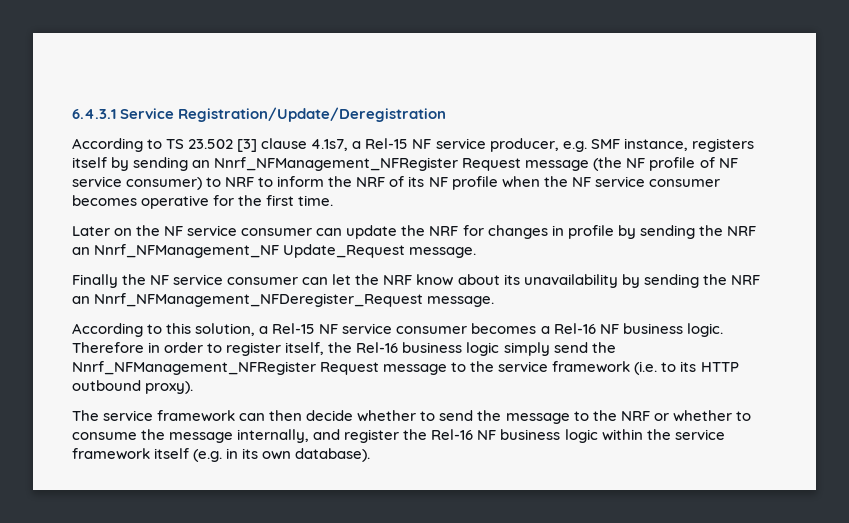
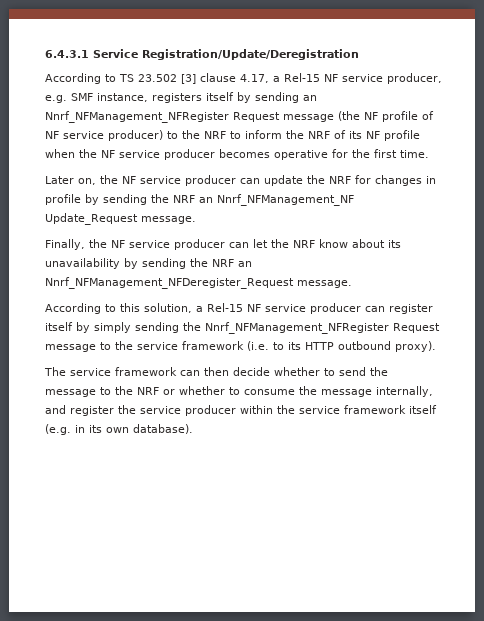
- According to TS 23.502 [3] clause 4.1s7, a Rel-15 NF service producer, e.g. SMF instance, registers itself by sending an Nnrf_NFManagement_NFRegister Request message (the NF profile of NF service consumer) to NRF to inform the NRF of its NF profile when the NF service consumer becomes operative for the first time.
+ According to TS 23.502 [3] clause 4.17, a Rel-15 NF service producer, e.g. SMF instance, registers itself by sending an Nnrf_NFManagement_NFRegister Request message (the NF profile of NF service producer) to the NRF to inform the NRF of its NF profile when the NF service producer becomes operative for the first time.
- Later on the NF service consumer can update the NRF for changes in profile by sending the NRF an Nnrf_NFManagement_NF Update_Request message.
+ Later on, the NF service producer can update the NRF for changes in profile by sending the NRF an Nnrf_NFManagement_NF Update_Request message.
- Finally the NF service consumer can let the NRF know about its unavailability by sending the NRF an Nnrf_NFManagement_NFDeregister_Request message.
+ Finally, the NF service producer can let the NRF know about its unavailability by sending the NRF an Nnrf_NFManagement_NFDeregister_Request message.
- According to this solution, a Rel-15 NF service consumer becomes a Rel-16 NF business logic. Therefore in order to register itself, the Rel-16 business logic simply send the Nnrf_NFManagement_NFRegister Request message to the service framework (i.e. to its HTTP outbound proxy).
+ According to this solution, a Rel-15 NF service producer can register itself by simply sending the Nnrf_NFManagement_NFRegister Request message to the service framework (i.e. to its HTTP outbound proxy).
- The service framework can then decide whether to send the message to the NRF or whether to consume the message internally, and register the Rel-16 NF business logic within the service framework itself (e.g. in its own database).
+ The service framework can then decide whether to send the message to the NRF or whether to consume the message internally, and register the service producer within the service framework itself (e.g. in its own database).

